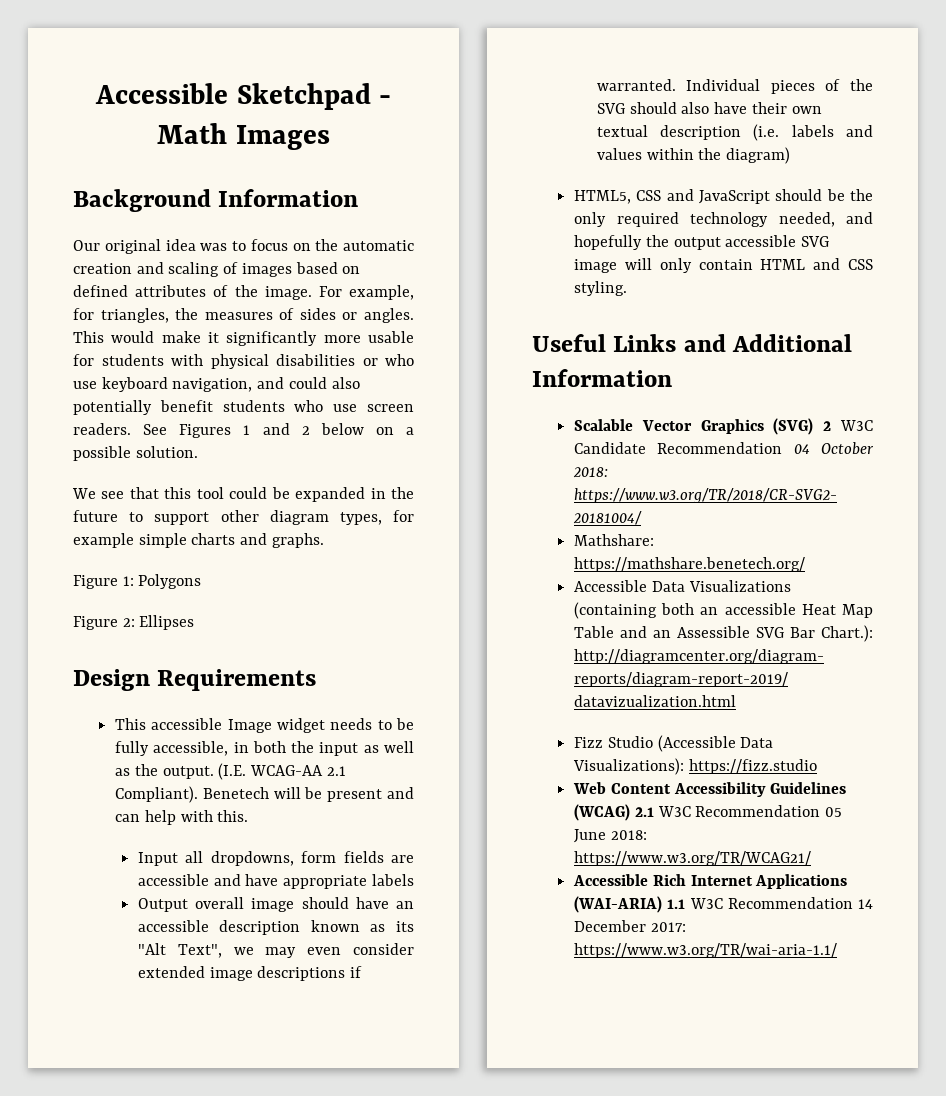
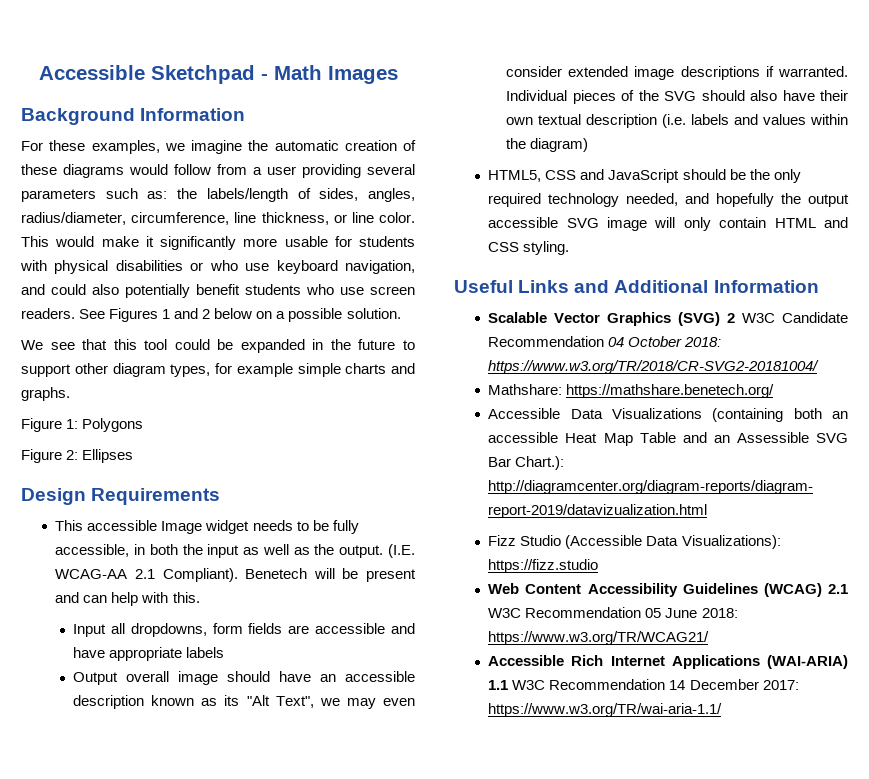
- Our original idea was to focus on the automatic creation and scaling of images based on defined attributes of the image. For example, for triangles, the measures of sides or angles.
+ For these examples, we imagine the automatic creation of these diagrams would follow from a user providing several parameters such as: the labels/length of sides, angles, radius/diameter, circumference, line thickness, or line color.

